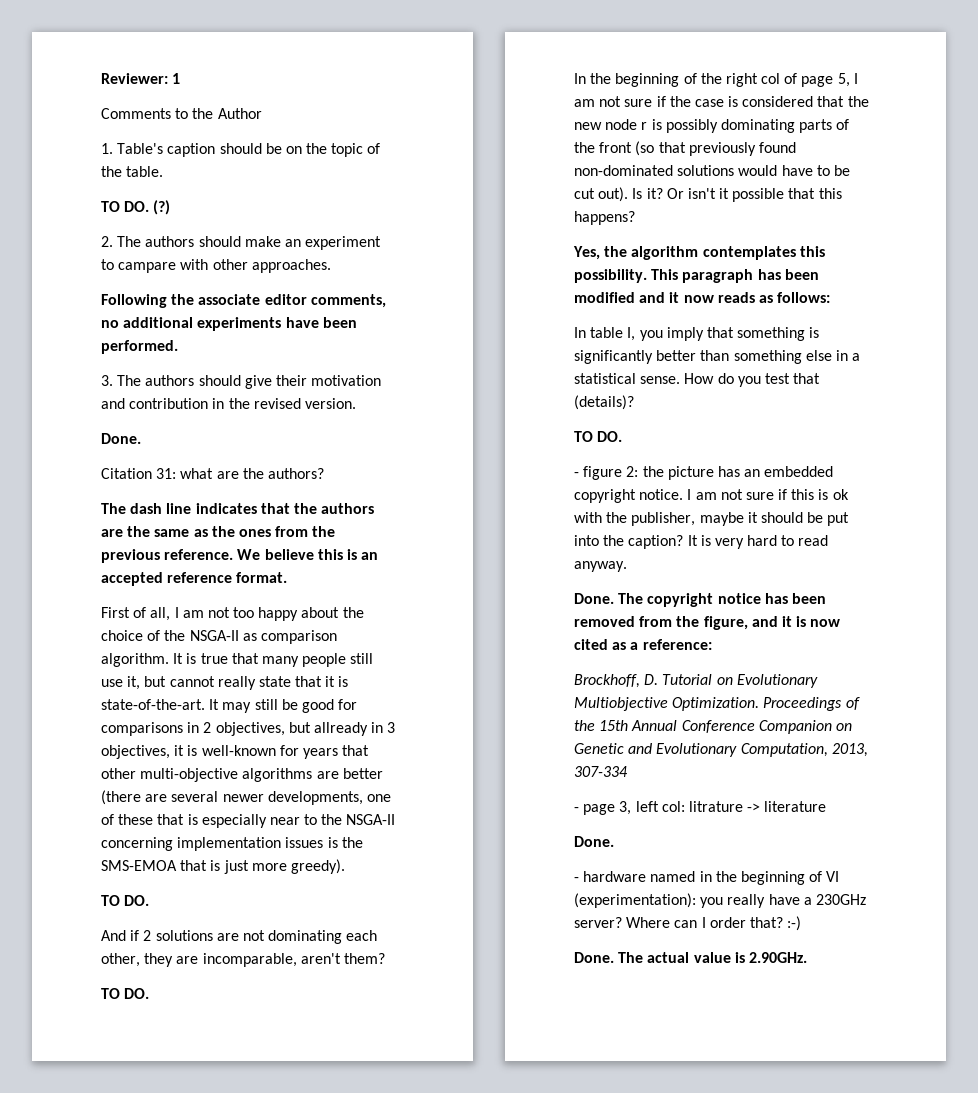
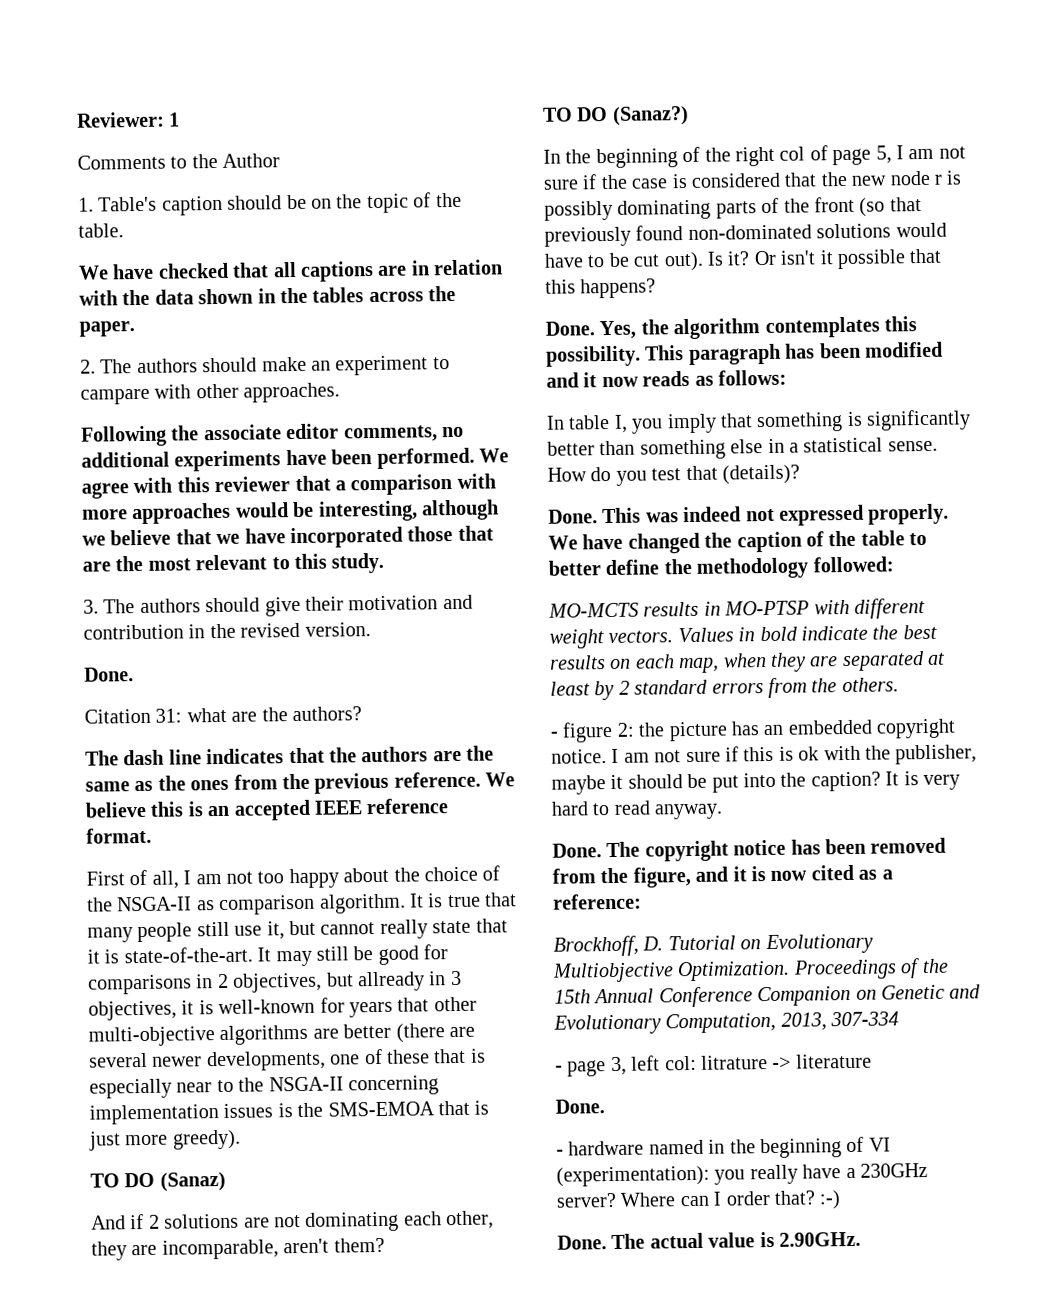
- TO DO. (?)
+ We have checked that all captions are in relation with the data shown in the tables across the paper.
+ We agree with this reviewer that a comparison with more approaches would be interesting, although we believe that we have incorporated those that are the most relevant to this study.
- We believe this is an accepted reference format.
+ We believe this is an accepted IEEE reference format.
  It may still be good for comparisons in 2 objectives, but allready in 3 objectives, it is well-known for years that other multi-objective algorithms are better (there are several newer developments, one of these that is especially near to the NSGA-II concerning implementation issues is the SMS-EMOA that is just more greedy).
- TO DO.
+ TO DO (Sanaz)
  And if 2 solutions are not dominating each other, they are incomparable, aren't them?
- TO DO.
+ TO DO (Sanaz?)
  Or isn't it possible that this happens?
- Yes, the algorithm contemplates this possibility.
+ Done. Yes, the algorithm contemplates this possibility.
  How do you test that (details)?
- TO DO.
+ Done. This was indeed not expressed properly. We have changed the caption of the table to better define the methodology followed:
+ MO-MCTS results in MO-PTSP with different weight vectors. Values in bold indicate the best results on each map, when they are separated at least by 2 standard errors from the others.

